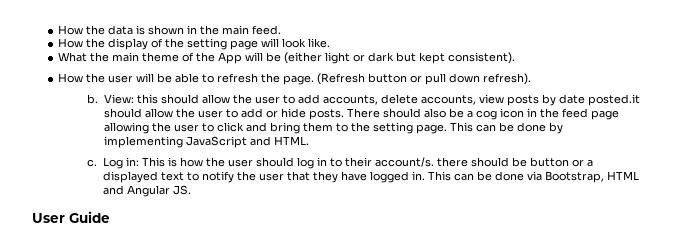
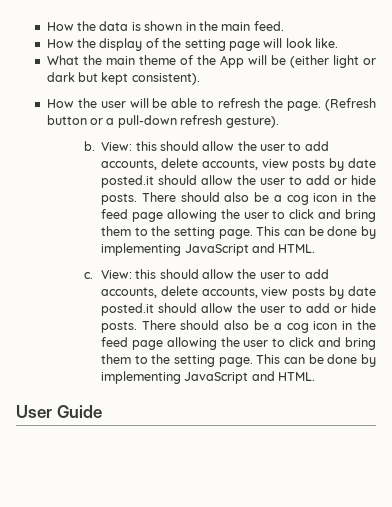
- (Refresh button or pull down refresh).
+ (Refresh button or a pull-down refresh gesture).
- c. Log in: This is how the user should log in to their account/s. there should be button or a displayed text to notify the user that they have logged in. This can be done via Bootstrap, HTML and Angular JS.
+ c. View: this should allow the user to add accounts, delete accounts, view posts by date posted.it should allow the user to add or hide posts. There should also be a cog icon in the feed page allowing the user to click and bring them to the setting page. This can be done by implementing JavaScript and HTML.

